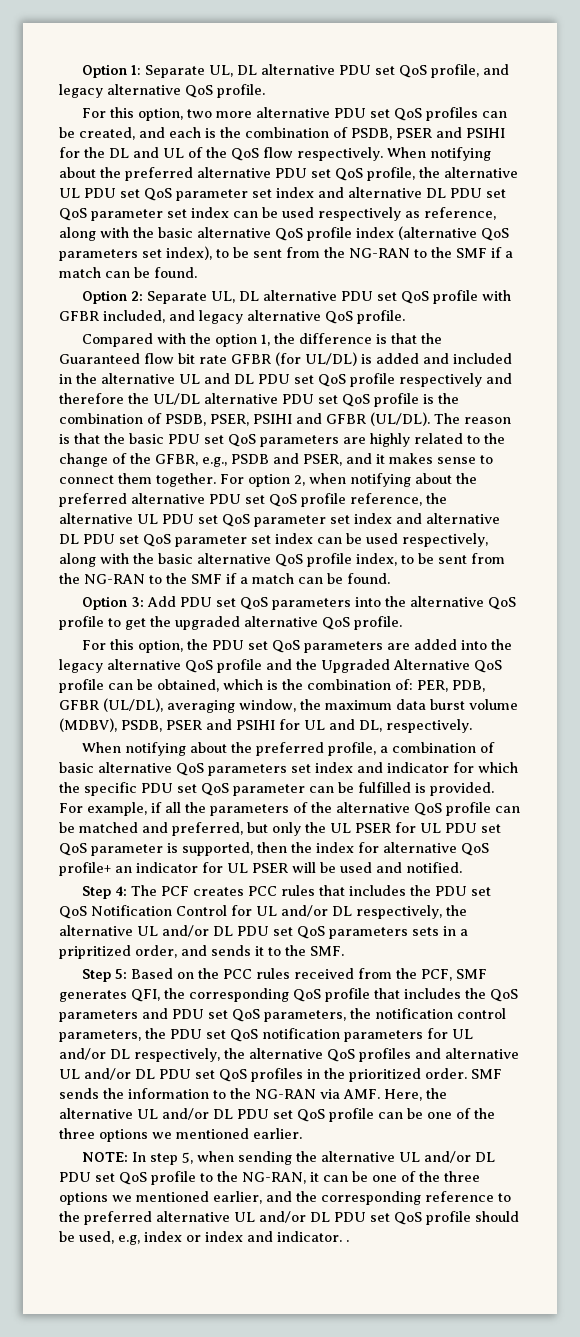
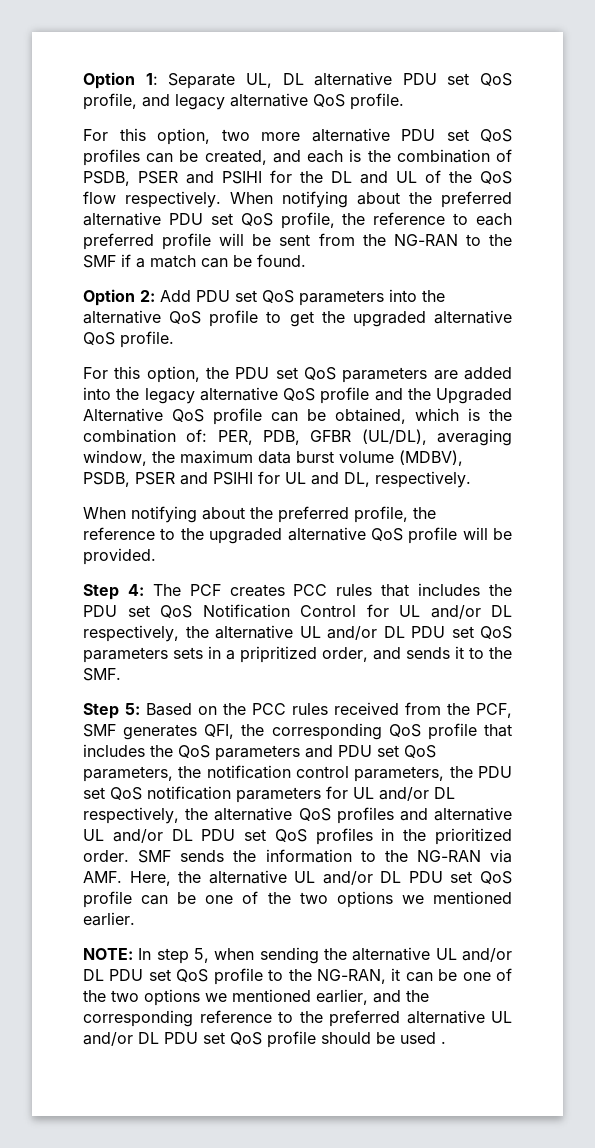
- When notifying about the preferred alternative PDU set QoS profile, the alternative UL PDU set QoS parameter set index and alternative DL PDU set QoS parameter set index can be used respectively as reference, along with the basic alternative QoS profile index (alternative QoS parameters set index), to be sent from the NG-RAN to the SMF if a match can be found.
+ When notifying about the preferred alternative PDU set QoS profile, the reference to each preferred profile will be sent from the NG-RAN to the SMF if a match can be found.
- Option 2: Separate UL, DL alternative PDU set QoS profile with GFBR included, and legacy alternative QoS profile.
- Compared with the option 1, the difference is that the Guaranteed flow bit rate GFBR (for UL/DL) is added and included in the alternative UL and DL PDU set QoS profile respectively and therefore the UL/DL alternative PDU set QoS profile is the combination of PSDB, PSER, PSIHI and GFBR (UL/DL). The reason is that the basic PDU set QoS parameters are highly related to the change of the GFBR, e.g., PSDB and PSER, and it makes sense to connect them together. For option 2, when notifying about the preferred alternative PDU set QoS profile reference, the alternative UL PDU set QoS parameter set index and alternative DL PDU set QoS parameter set index can be used respectively, along with the basic alternative QoS profile index, to be sent from the NG-RAN to the SMF if a match can be found.
- Option 3: Add PDU set QoS parameters into the alternative QoS profile to get the upgraded alternative QoS profile.
+ Option 2: Add PDU set QoS parameters into the alternative QoS profile to get the upgraded alternative QoS profile.
- When notifying about the preferred profile, a combination of basic alternative QoS parameters set index and indicator for which the specific PDU set QoS parameter can be fulfilled is provided. For example, if all the parameters of the alternative QoS profile can be matched and preferred, but only the UL PSER for UL PDU set QoS parameter is supported, then the index for alternative QoS profile+ an indicator for UL PSER will be used and notified.
+ When notifying about the preferred profile, the reference to the upgraded alternative QoS profile will be provided.
- SMF sends the information to the NG-RAN via AMF. Here, the alternative UL and/or DL PDU set QoS profile can be one of the three options we mentioned earlier.
+ SMF sends the information to the NG-RAN via AMF. Here, the alternative UL and/or DL PDU set QoS profile can be one of the two options we mentioned earlier.
- NOTE: In step 5, when sending the alternative UL and/or DL PDU set QoS profile to the NG-RAN, it can be one of the three options we mentioned earlier, and the corresponding reference to the preferred alternative UL and/or DL PDU set QoS profile should be used, e.g, index or index and indicator. .
+ NOTE: In step 5, when sending the alternative UL and/or DL PDU set QoS profile to the NG-RAN, it can be one of the two options we mentioned earlier, and the corresponding reference to the preferred alternative UL and/or DL PDU set QoS profile should be used .

